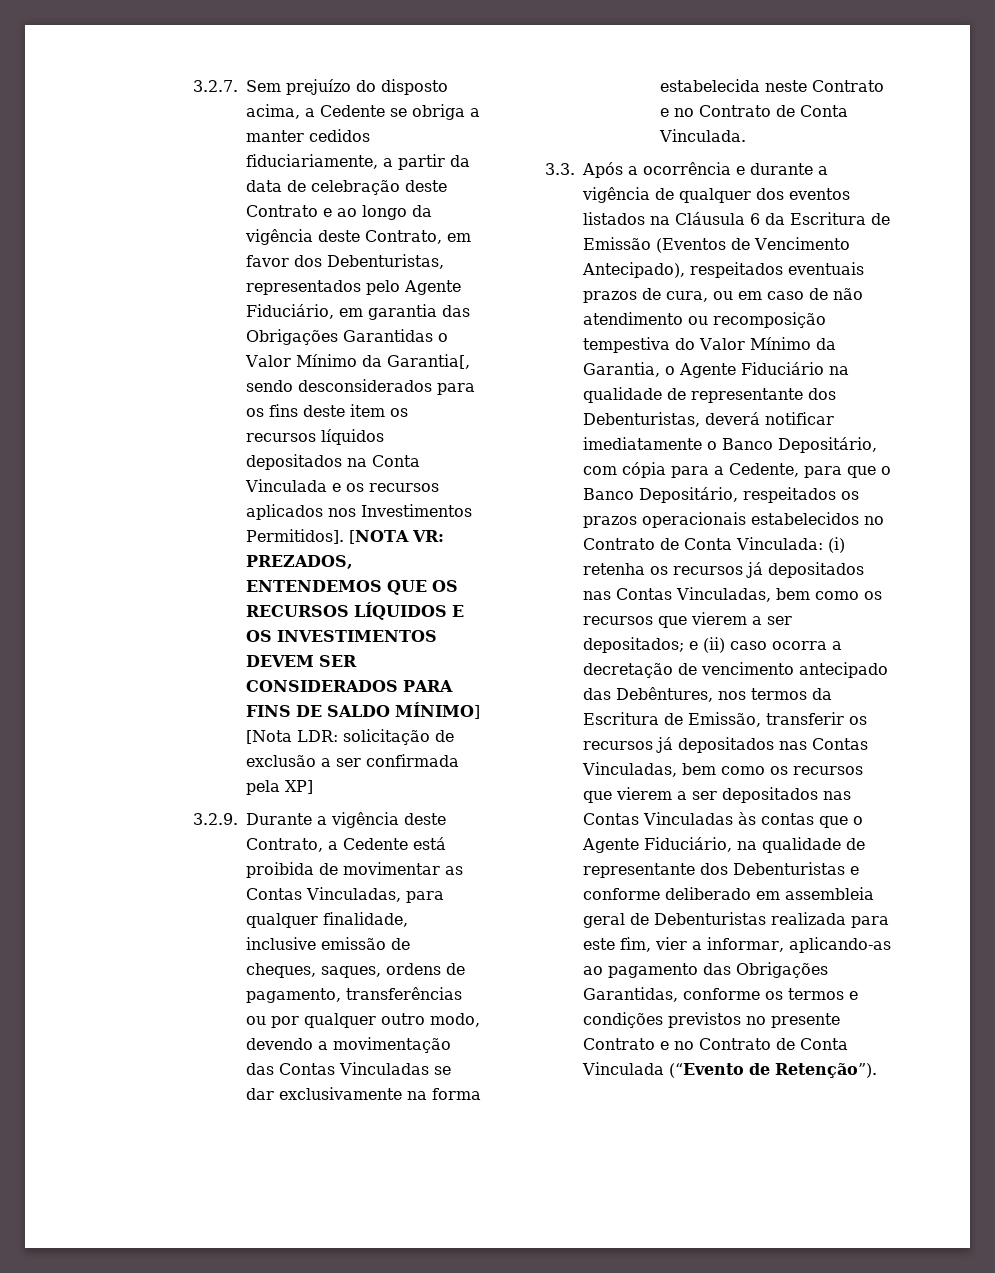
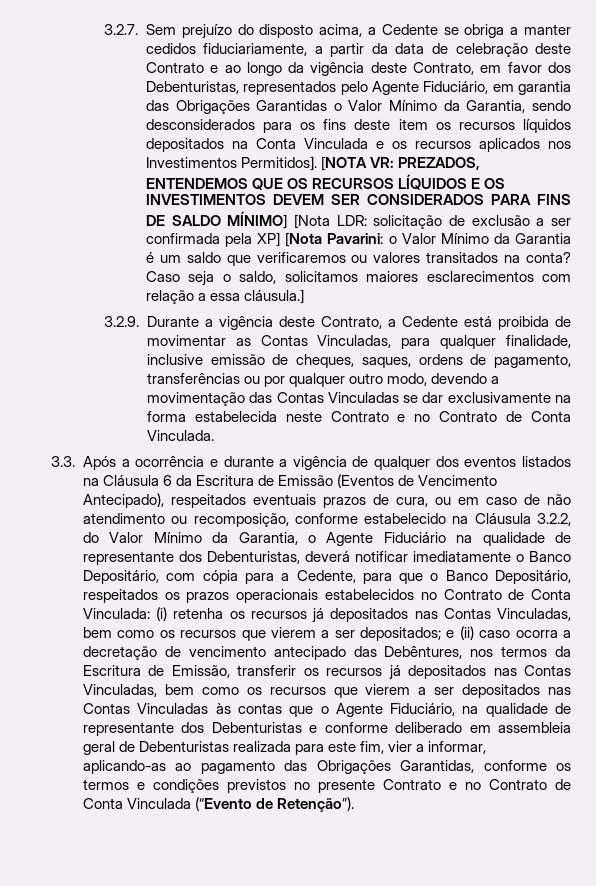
- 3.2.7. Sem prejuízo do disposto acima, a Cedente se obriga a manter cedidos fiduciariamente, a partir da data de celebração deste Contrato e ao longo da vigência deste Contrato, em favor dos Debenturistas, representados pelo Agente Fiduciário, em garantia das Obrigações Garantidas o Valor Mínimo da Garantia[, sendo desconsiderados para os fins deste item os recursos líquidos depositados na Conta Vinculada e os recursos aplicados nos Investimentos Permitidos].
+ 3.2.7. Sem prejuízo do disposto acima, a Cedente se obriga a manter cedidos fiduciariamente, a partir da data de celebração deste Contrato e ao longo da vigência deste Contrato, em favor dos Debenturistas, representados pelo Agente Fiduciário, em garantia das Obrigações Garantidas o Valor Mínimo da Garantia, sendo desconsiderados para os fins deste item os recursos líquidos depositados na Conta Vinculada e os recursos aplicados nos Investimentos Permitidos].
- [NOTA VR: PREZADOS, ENTENDEMOS QUE OS RECURSOS LÍQUIDOS E OS INVESTIMENTOS DEVEM SER CONSIDERADOS PARA FINS DE SALDO MÍNIMO] [Nota LDR: solicitação de exclusão a ser confirmada pela XP]
+ [NOTA VR: PREZADOS, ENTENDEMOS QUE OS RECURSOS LÍQUIDOS E OS INVESTIMENTOS DEVEM SER CONSIDERADOS PARA FINS DE SALDO MÍNIMO] [Nota LDR: solicitação de exclusão a ser confirmada pela XP] [Nota Pavarini: o Valor Mínimo da Garantia é um saldo que verificaremos ou valores transitados na conta? Caso seja o saldo, solicitamos maiores esclarecimentos com relação a essa cláusula.]
- 3.3. Após a ocorrência e durante a vigência de qualquer dos eventos listados na Cláusula 6 da Escritura de Emissão (Eventos de Vencimento Antecipado), respeitados eventuais prazos de cura, ou em caso de não atendimento ou recomposição tempestiva do Valor Mínimo da Garantia, o Agente Fiduciário na qualidade de representante dos Debenturistas, deverá notificar imediatamente o Banco Depositário, com cópia para a Cedente, para que o Banco Depositário, respeitados os prazos operacionais estabelecidos no Contrato de Conta Vinculada:
+ 3.3. Após a ocorrência e durante a vigência de qualquer dos eventos listados na Cláusula 6 da Escritura de Emissão (Eventos de Vencimento Antecipado), respeitados eventuais prazos de cura, ou em caso de não atendimento ou recomposição, conforme estabelecido na Cláusula 3.2.2, do Valor Mínimo da Garantia, o Agente Fiduciário na qualidade de representante dos Debenturistas, deverá notificar imediatamente o Banco Depositário, com cópia para a Cedente, para que o Banco Depositário, respeitados os prazos operacionais estabelecidos no Contrato de Conta Vinculada:

